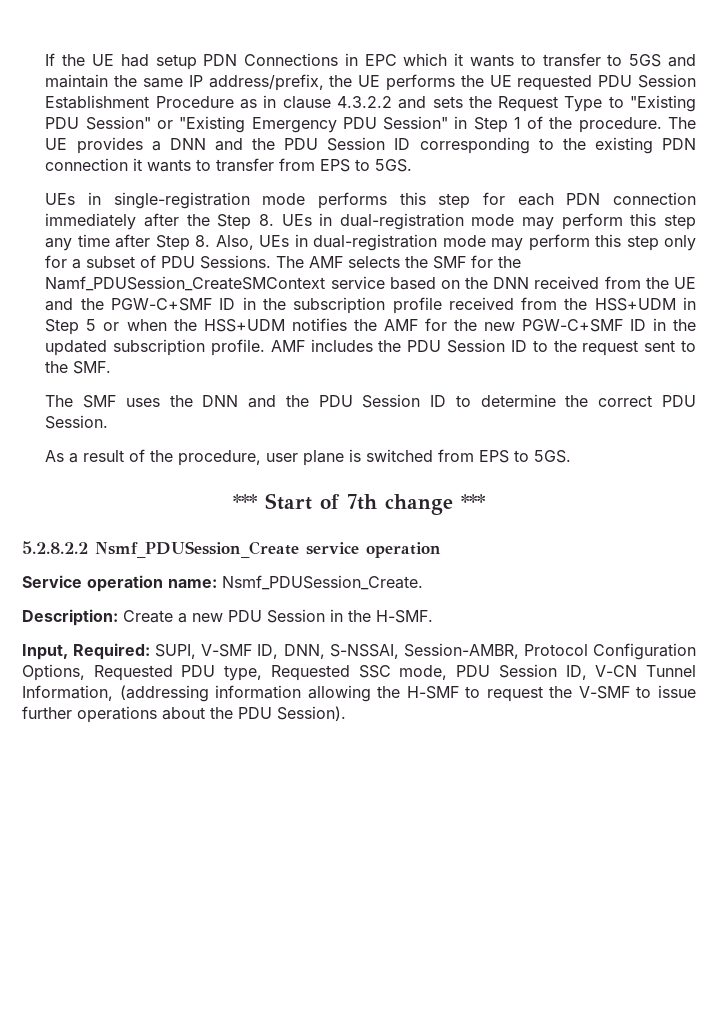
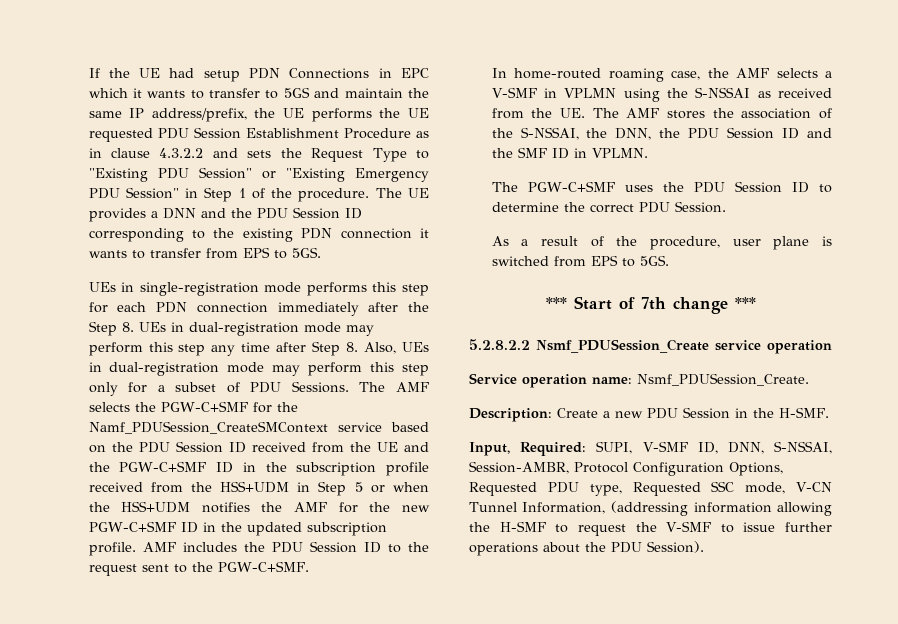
- The AMF selects the SMF for the Namf_PDUSession_CreateSMContext service based on the DNN received from the UE and the PGW-C+SMF ID in the subscription profile received from the HSS+UDM in Step 5 or when the HSS+UDM notifies the AMF for the new PGW-C+SMF ID in the updated subscription profile.
+ The AMF selects the PGW-C+SMF for the Namf_PDUSession_CreateSMContext service based on the PDU Session ID received from the UE and the PGW-C+SMF ID in the subscription profile received from the HSS+UDM in Step 5 or when the HSS+UDM notifies the AMF for the new PGW-C+SMF ID in the updated subscription profile.
- AMF includes the PDU Session ID to the request sent to the SMF.
- The SMF uses the DNN and the PDU Session ID to determine the correct PDU Session.
+ AMF includes the PDU Session ID to the request sent to the PGW-C+SMF.
+ In home-routed roaming case, the AMF selects a V-SMF in VPLMN using the S-NSSAI as received from the UE. The AMF stores the association of the S-NSSAI, the DNN, the PDU Session ID and the SMF ID in VPLMN.
+ The PGW-C+SMF uses the PDU Session ID to determine the correct PDU Session.
- Input, Required: SUPI, V-SMF ID, DNN, S-NSSAI, Session-AMBR, Protocol Configuration Options, Requested PDU type, Requested SSC mode, PDU Session ID, V-CN Tunnel Information, (addressing information allowing the H-SMF to request the V-SMF to issue further operations about the PDU Session).
+ Input, Required: SUPI, V-SMF ID, DNN, S-NSSAI, Session-AMBR, Protocol Configuration Options, Requested PDU type, Requested SSC mode, V-CN Tunnel Information, (addressing information allowing the H-SMF to request the V-SMF to issue further operations about the PDU Session).

